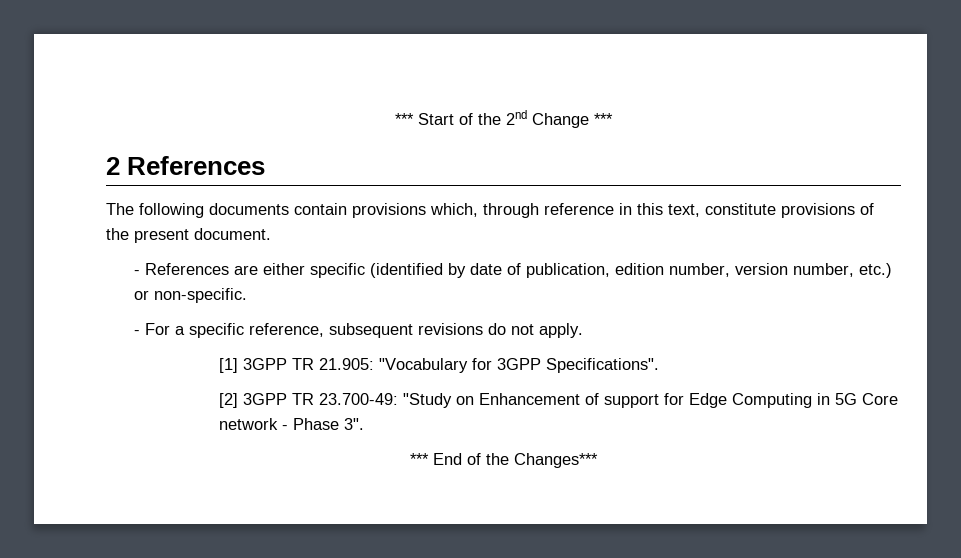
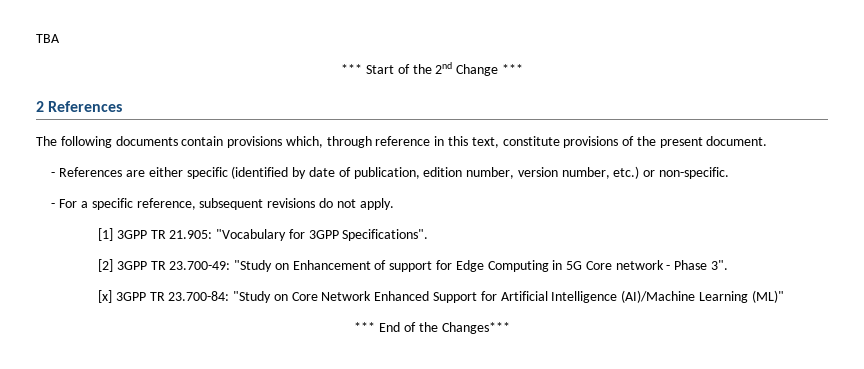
+ TBA
+ [x] 3GPP TR 23.700-84: "Study on Core Network Enhanced Support for Artificial Intelligence (AI)/Machine Learning (ML)"

